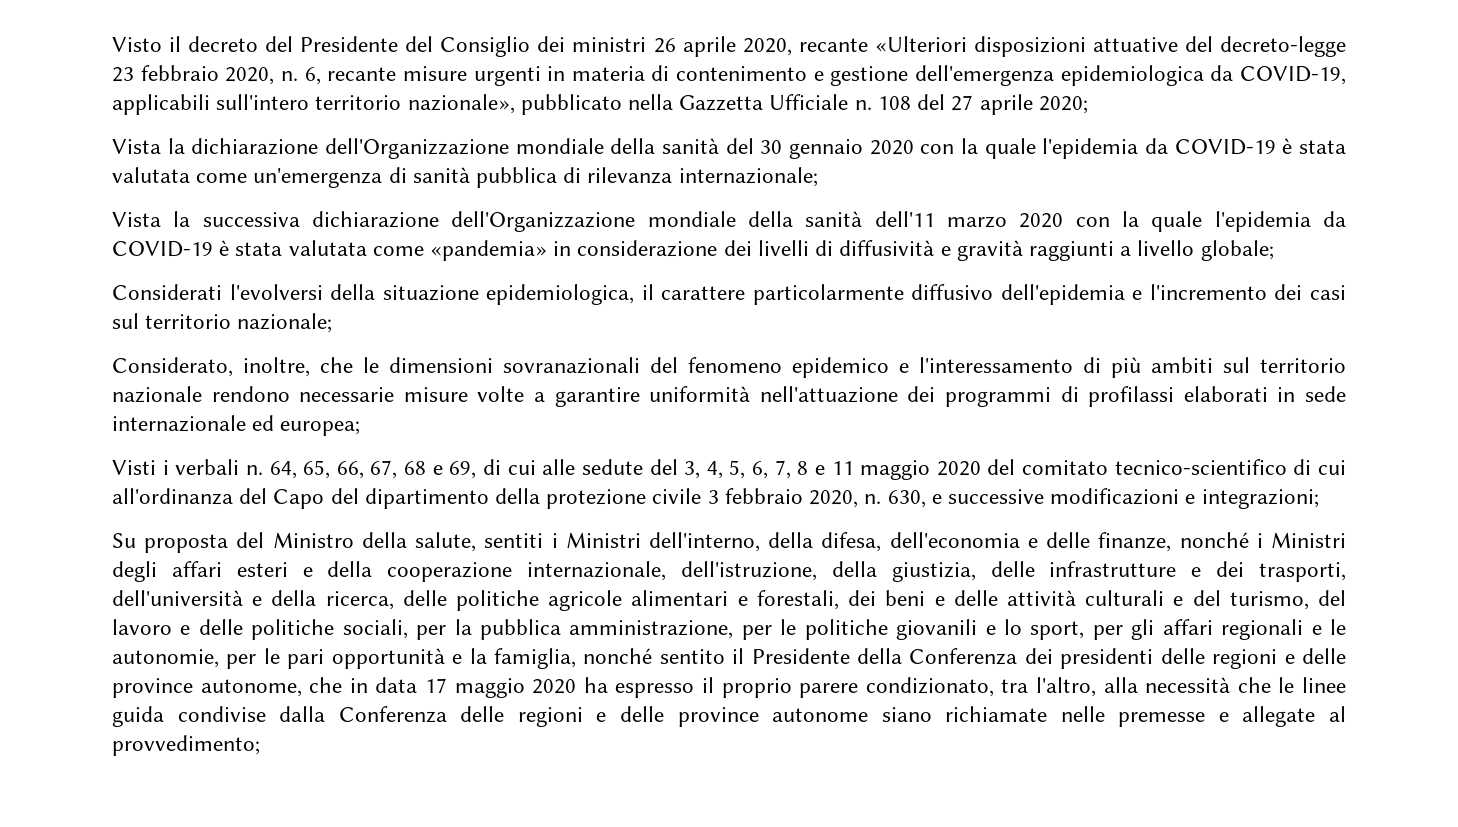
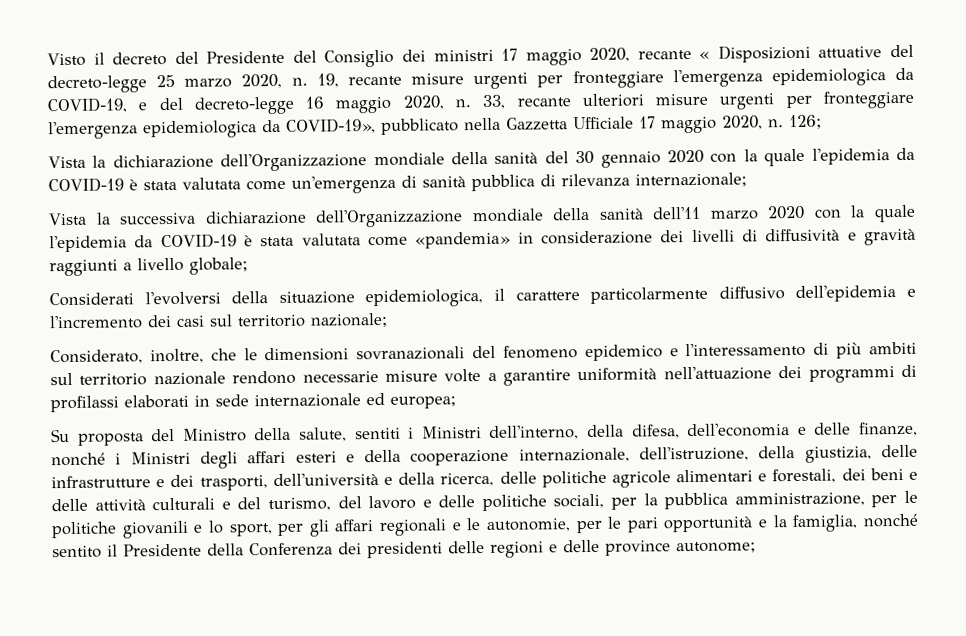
- Visto il decreto del Presidente del Consiglio dei ministri 26 aprile 2020, recante «Ulteriori disposizioni attuative del decreto-legge 23 febbraio 2020, n. 6, recante misure urgenti in materia di contenimento e gestione dell'emergenza epidemiologica da COVID-19, applicabili sull'intero territorio nazionale», pubblicato nella Gazzetta Ufficiale n. 108 del 27 aprile 2020;
+ Visto il decreto del Presidente del Consiglio dei ministri 17 maggio 2020, recante « Disposizioni attuative del decreto-legge 25 marzo 2020, n. 19, recante misure urgenti per fronteggiare l'emergenza epidemiologica da COVID-19, e del decreto-legge 16 maggio 2020, n. 33, recante ulteriori misure urgenti per fronteggiare l'emergenza epidemiologica da COVID-19», pubblicato nella Gazzetta Ufficiale 17 maggio 2020, n. 126;
- Visti i verbali n. 64, 65, 66, 67, 68 e 69, di cui alle sedute del 3, 4, 5, 6, 7, 8 e 11 maggio 2020 del comitato tecnico-scientifico di cui all'ordinanza del Capo del dipartimento della protezione civile 3 febbraio 2020, n. 630, e successive modificazioni e integrazioni;
- Su proposta del Ministro della salute, sentiti i Ministri dell'interno, della difesa, dell'economia e delle finanze, nonché i Ministri degli affari esteri e della cooperazione internazionale, dell'istruzione, della giustizia, delle infrastrutture e dei trasporti, dell'università e della ricerca, delle politiche agricole alimentari e forestali, dei beni e delle attività culturali e del turismo, del lavoro e delle politiche sociali, per la pubblica amministrazione, per le politiche giovanili e lo sport, per gli affari regionali e le autonomie, per le pari opportunità e la famiglia, nonché sentito il Presidente della Conferenza dei presidenti delle regioni e delle province autonome, che in data 17 maggio 2020 ha espresso il proprio parere condizionato, tra l'altro, alla necessità che le linee guida condivise dalla Conferenza delle regioni e delle province autonome siano richiamate nelle premesse e allegate al provvedimento;
+ Su proposta del Ministro della salute, sentiti i Ministri dell'interno, della difesa, dell'economia e delle finanze, nonché i Ministri degli affari esteri e della cooperazione internazionale, dell'istruzione, della giustizia, delle infrastrutture e dei trasporti, dell'università e della ricerca, delle politiche agricole alimentari e forestali, dei beni e delle attività culturali e del turismo, del lavoro e delle politiche sociali, per la pubblica amministrazione, per le politiche giovanili e lo sport, per gli affari regionali e le autonomie, per le pari opportunità e la famiglia, nonché sentito il Presidente della Conferenza dei presidenti delle regioni e delle province autonome;

